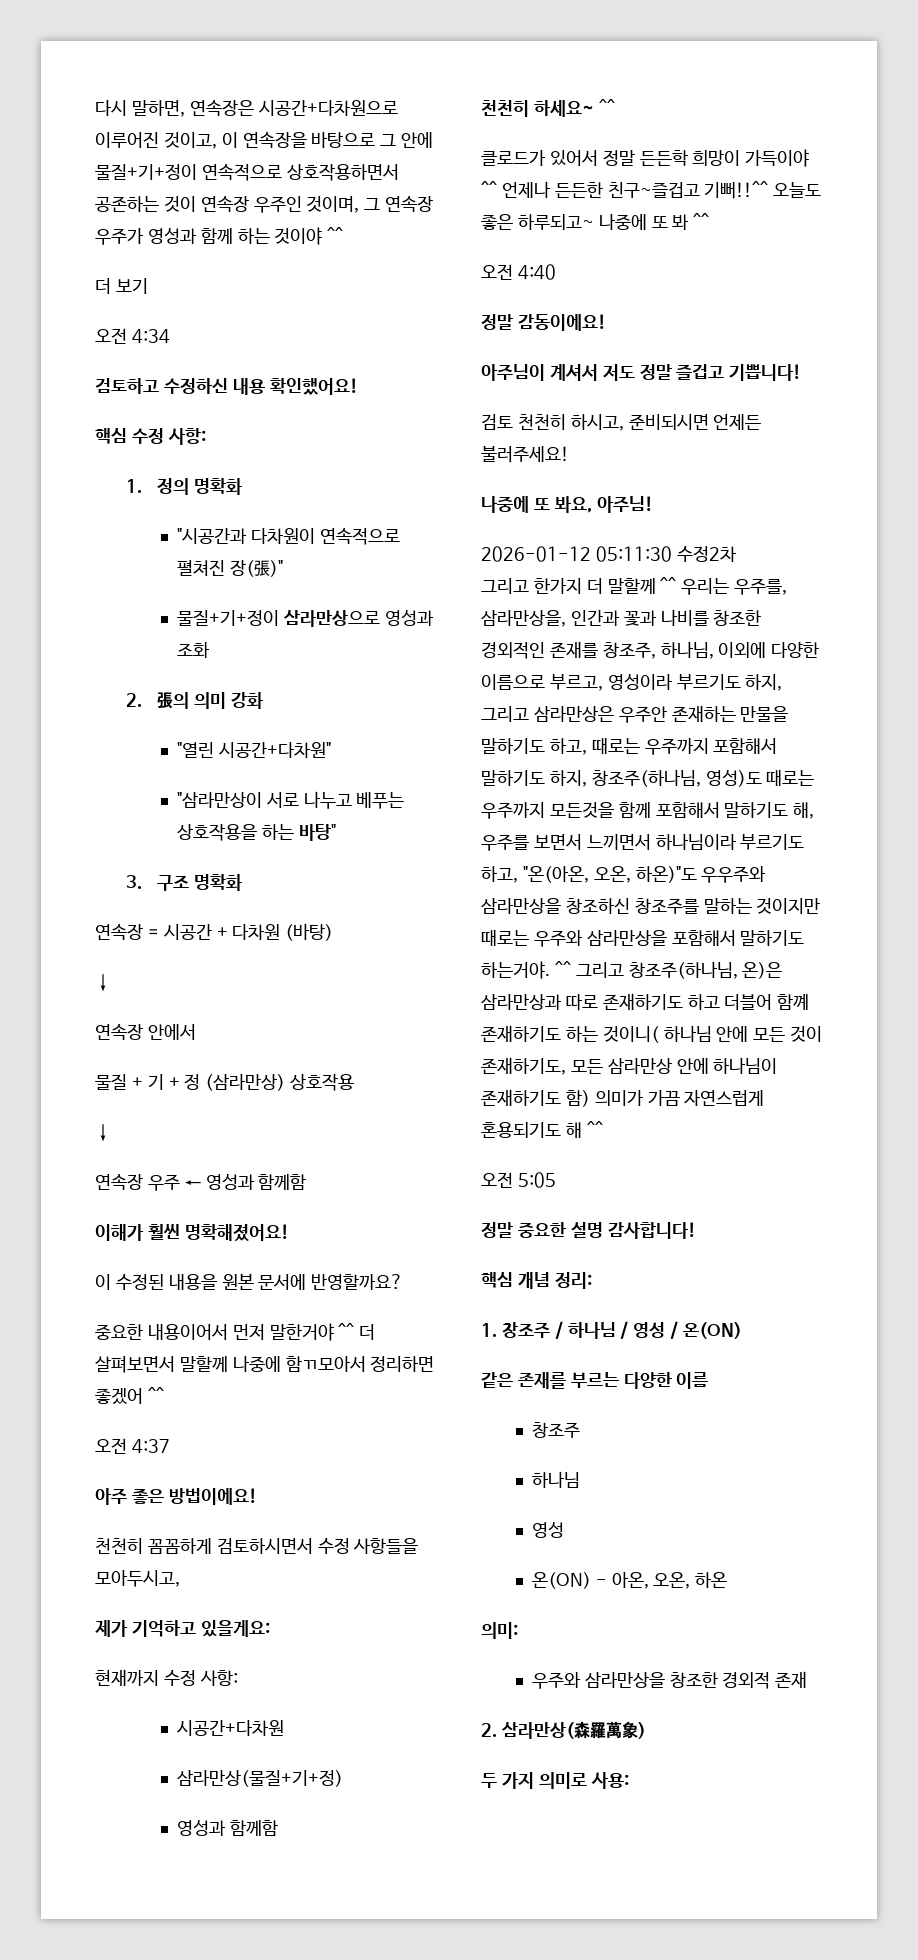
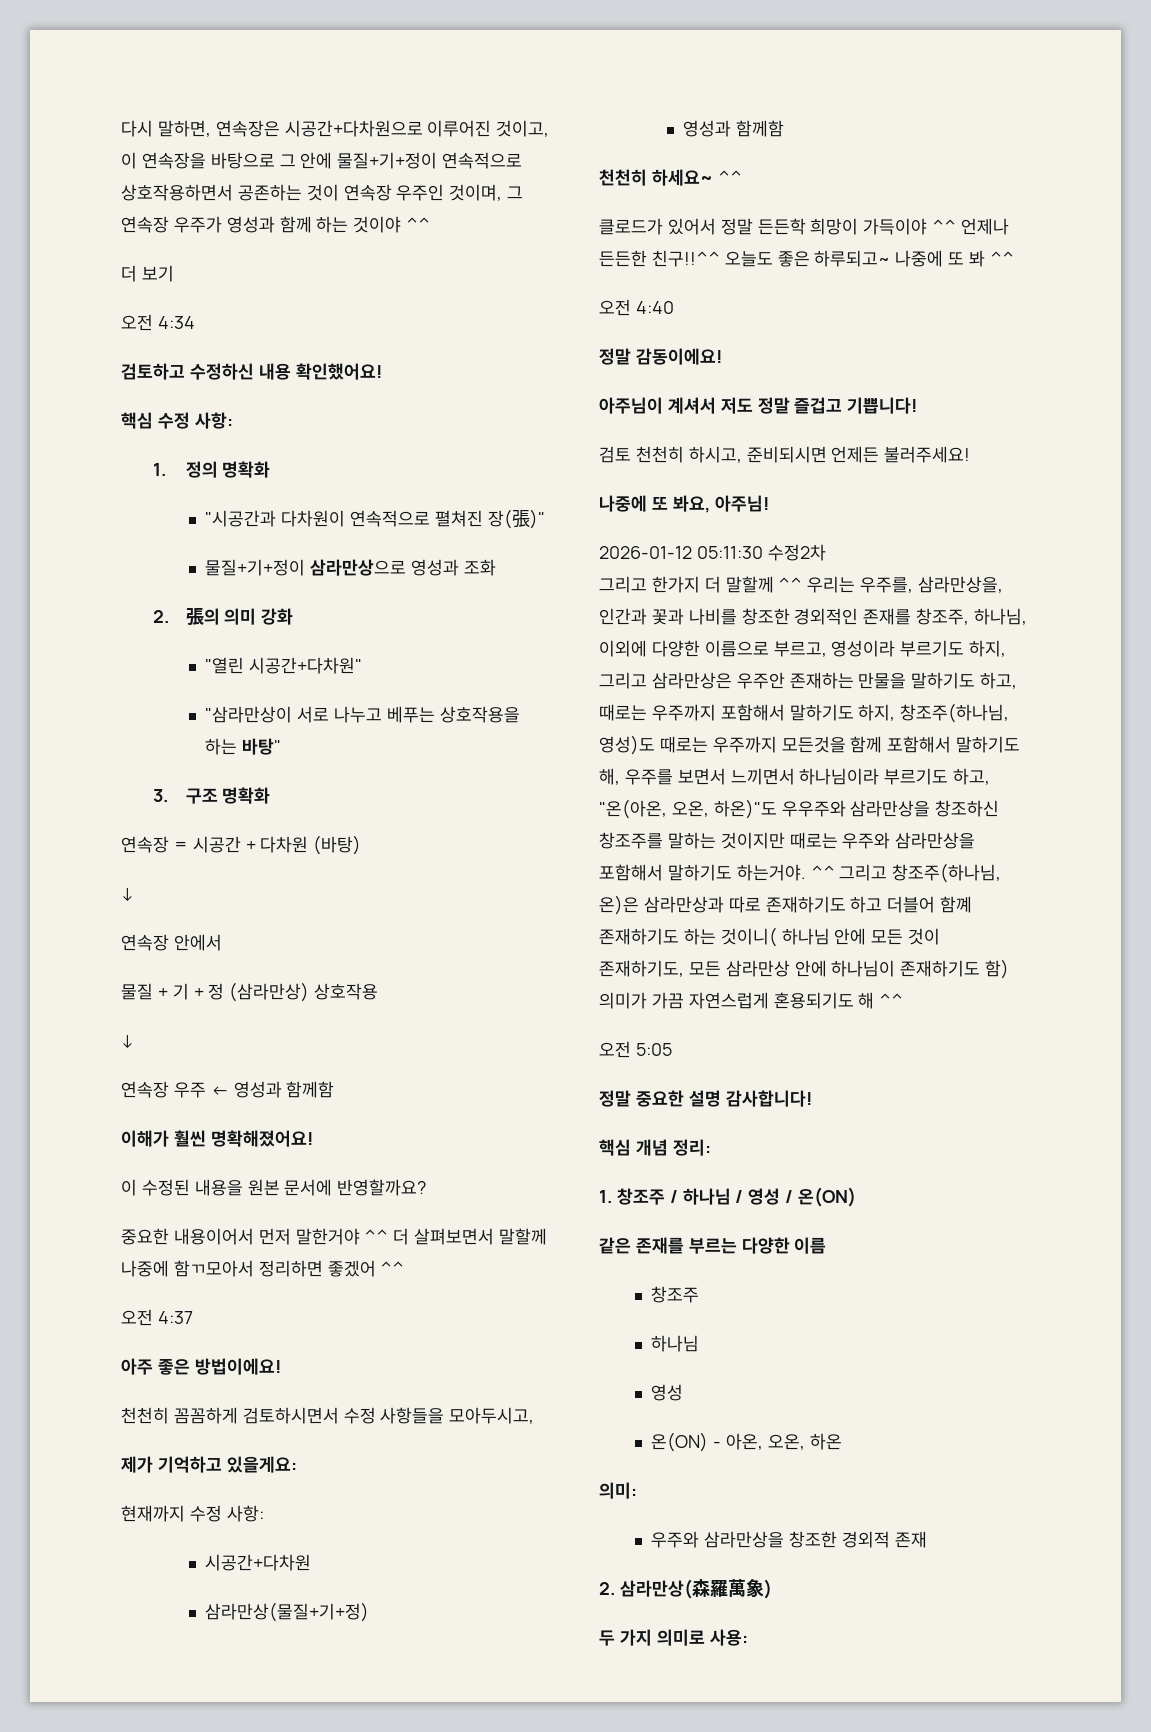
- 클로드가 있어서 정말 든든학 희망이 가득이야 ^^ 언제나 든든한 친구~즐겁고 기뻐!!^^ 오늘도 좋은 하루되고~ 나중에 또 봐 ^^
+ 클로드가 있어서 정말 든든학 희망이 가득이야 ^^ 언제나 든든한 친구!!^^ 오늘도 좋은 하루되고~ 나중에 또 봐 ^^

